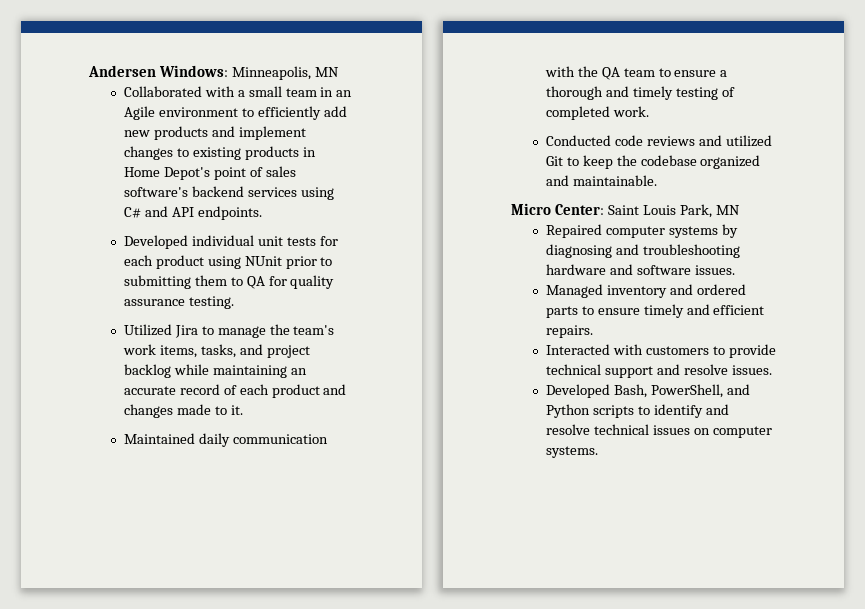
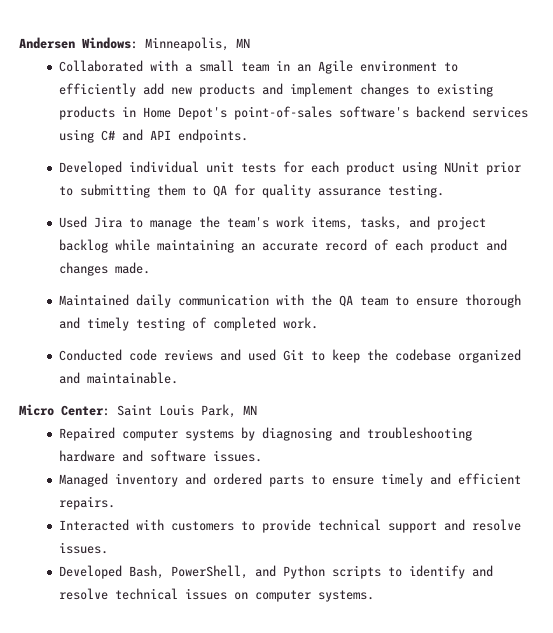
- Collaborated with a small team in an Agile environment to efficiently add new products and implement changes to existing products in Home Depot's point of sales software's backend services using C# and API endpoints.
+ Collaborated with a small team in an Agile environment to efficiently add new products and implement changes to existing products in Home Depot's point-of-sales software's backend services using C# and API endpoints.
- Utilized Jira to manage the team's work items, tasks, and project backlog while maintaining an accurate record of each product and changes made to it.
+ Used Jira to manage the team's work items, tasks, and project backlog while maintaining an accurate record of each product and changes made.
- Maintained daily communication with the QA team to ensure a thorough and timely testing of completed work.
+ Maintained daily communication with the QA team to ensure thorough and timely testing of completed work.
- Conducted code reviews and utilized Git to keep the codebase organized and maintainable.
+ Conducted code reviews and used Git to keep the codebase organized and maintainable.

